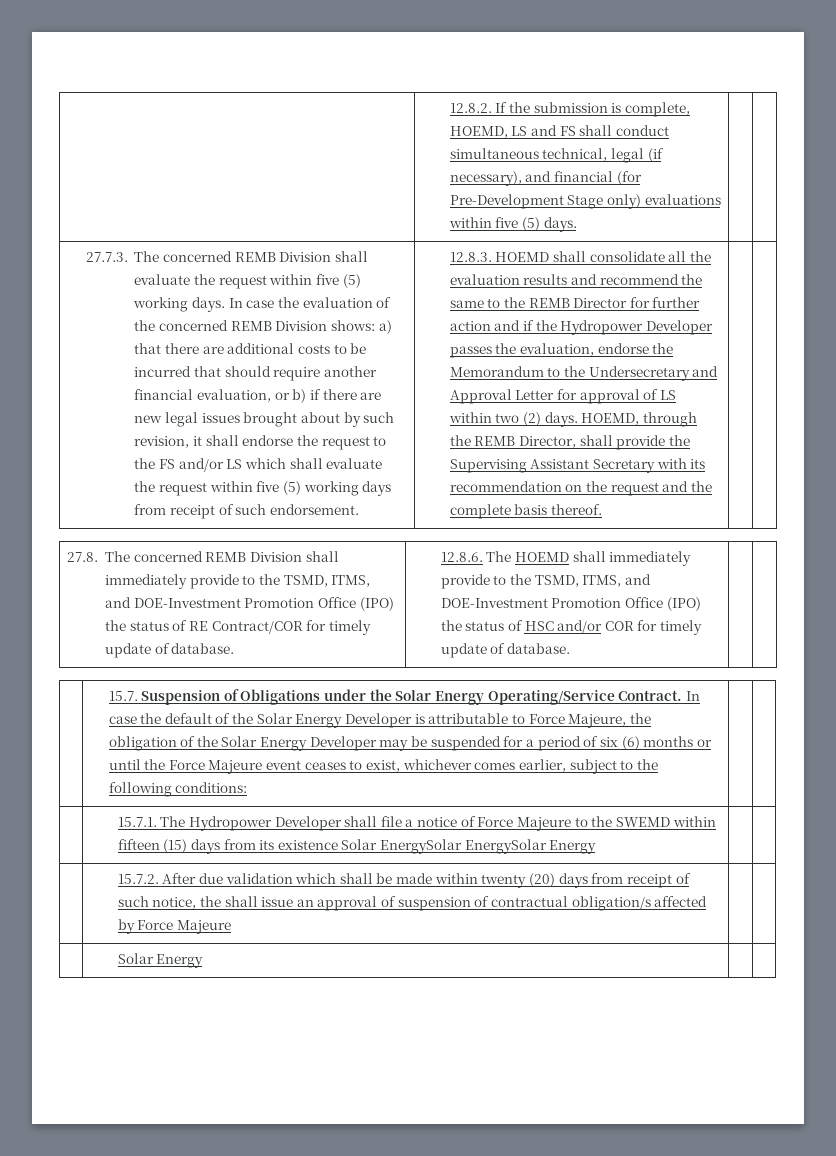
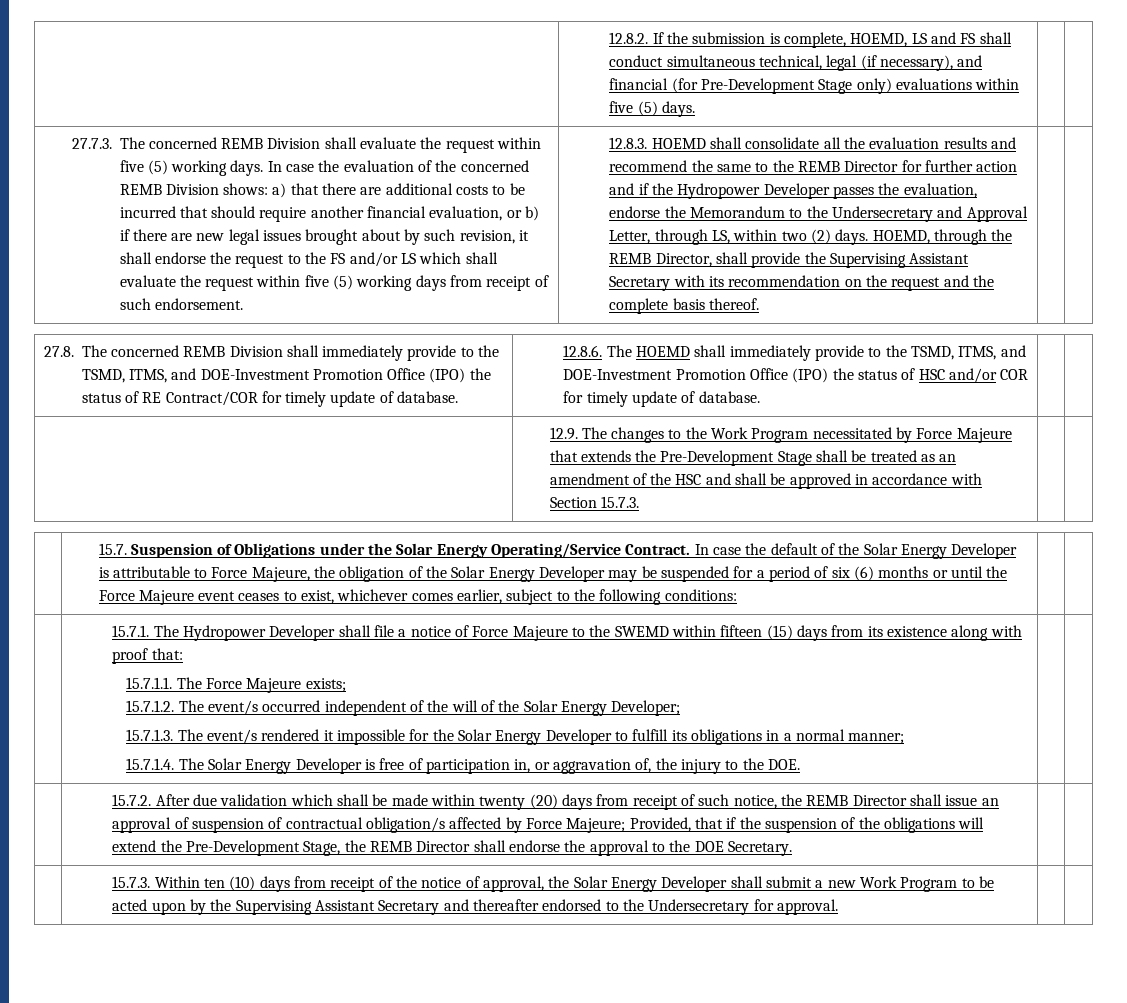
- 12.8.3. HOEMD shall consolidate all the evaluation results and recommend the same to the REMB Director for further action and if the Hydropower Developer passes the evaluation, endorse the Memorandum to the Undersecretary and Approval Letter for approval of LS within two (2) days.
+ 12.8.3. HOEMD shall consolidate all the evaluation results and recommend the same to the REMB Director for further action and if the Hydropower Developer passes the evaluation, endorse the Memorandum to the Undersecretary and Approval Letter, through LS, within two (2) days.
+ | 12.9. The changes to the Work Program necessitated by Force Majeure that extends the Pre-Development Stage shall be treated as an amendment of the HSC and shall be approved in accordance with Section 15.7.3. | |
- 15.7.1. The Hydropower Developer shall file a notice of Force Majeure to the SWEMD within fifteen (15) days from its existence Solar EnergySolar EnergySolar Energy
+ 15.7.1. The Hydropower Developer shall file a notice of Force Majeure to the SWEMD within fifteen (15) days from its existence along with proof that:
+ 15.7.1.1. The Force Majeure exists;
+ 15.7.1.2. The event/s occurred independent of the will of the Solar Energy Developer;
+ 15.7.1.3. The event/s rendered it impossible for the Solar Energy Developer to fulfill its obligations in a normal manner;
+ 15.7.1.4. The Solar Energy Developer is free of participation in, or aggravation of, the injury to the DOE.
- 15.7.2. After due validation which shall be made within twenty (20) days from receipt of such notice, the shall issue an approval of suspension of contractual obligation/s affected by Force Majeure | |
- | Solar Energy | |
+ 15.7.2. After due validation which shall be made within twenty (20) days from receipt of such notice, the REMB Director shall issue an approval of suspension of contractual obligation/s affected by Force Majeure; Provided, that if the suspension of the obligations will extend the Pre-Development Stage, the REMB Director shall endorse the approval to the DOE Secretary. | |
+ | 15.7.3. Within ten (10) days from receipt of the notice of approval, the Solar Energy Developer shall submit a new Work Program to be acted upon by the Supervising Assistant Secretary and thereafter endorsed to the Undersecretary for approval. | |

